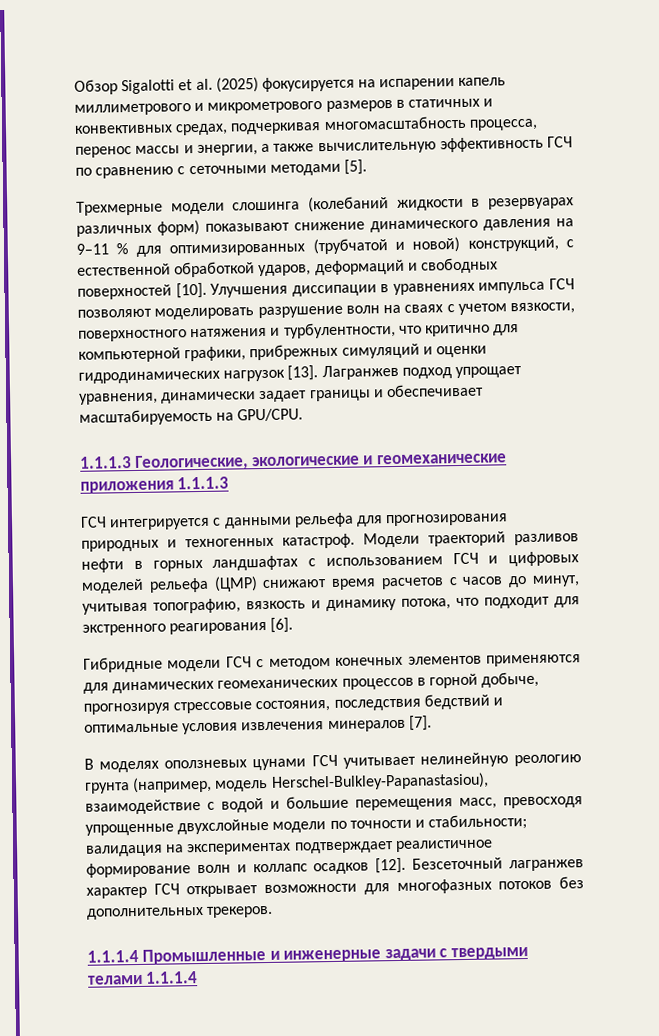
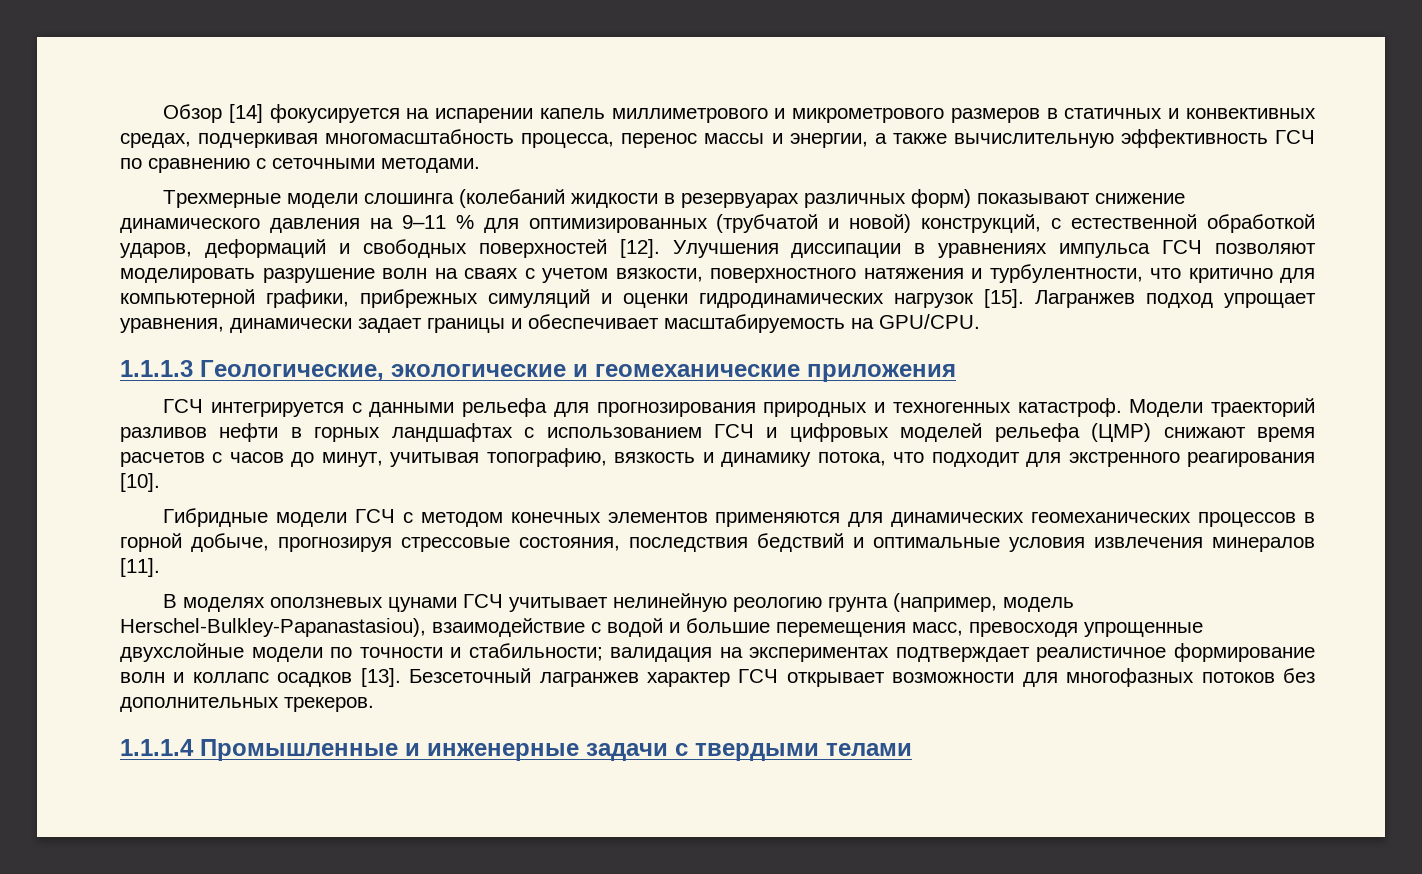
- Обзор Sigalotti et al. (2025) фокусируется на испарении капель миллиметрового и микрометрового размеров в статичных и конвективных средах, подчеркивая многомасштабность процесса, перенос массы и энергии, а также вычислительную эффективность ГСЧ по сравнению с сеточными методами [5].
+ Обзор [14] фокусируется на испарении капель миллиметрового и микрометрового размеров в статичных и конвективных средах, подчеркивая многомасштабность процесса, перенос массы и энергии, а также вычислительную эффективность ГСЧ по сравнению с сеточными методами.
- Трехмерные модели слошинга (колебаний жидкости в резервуарах различных форм) показывают снижение динамического давления на 9–11 % для оптимизированных (трубчатой и новой) конструкций, с естественной обработкой ударов, деформаций и свободных поверхностей [10].
+ Трехмерные модели слошинга (колебаний жидкости в резервуарах различных форм) показывают снижение динамического давления на 9–11 % для оптимизированных (трубчатой и новой) конструкций, с естественной обработкой ударов, деформаций и свободных поверхностей [12].
- Улучшения диссипации в уравнениях импульса ГСЧ позволяют моделировать разрушение волн на сваях с учетом вязкости, поверхностного натяжения и турбулентности, что критично для компьютерной графики, прибрежных симуляций и оценки гидродинамических нагрузок [13].
+ Улучшения диссипации в уравнениях импульса ГСЧ позволяют моделировать разрушение волн на сваях с учетом вязкости, поверхностного натяжения и турбулентности, что критично для компьютерной графики, прибрежных симуляций и оценки гидродинамических нагрузок [15].
- 1.1.1.3 Геологические, экологические и геомеханические приложения 1.1.1.3
+ 1.1.1.3 Геологические, экологические и геомеханические приложения
- Модели траекторий разливов нефти в горных ландшафтах с использованием ГСЧ и цифровых моделей рельефа (ЦМР) снижают время расчетов с часов до минут, учитывая топографию, вязкость и динамику потока, что подходит для экстренного реагирования [6].
+ Модели траекторий разливов нефти в горных ландшафтах с использованием ГСЧ и цифровых моделей рельефа (ЦМР) снижают время расчетов с часов до минут, учитывая топографию, вязкость и динамику потока, что подходит для экстренного реагирования [10].
- Гибридные модели ГСЧ с методом конечных элементов применяются для динамических геомеханических процессов в горной добыче, прогнозируя стрессовые состояния, последствия бедствий и оптимальные условия извлечения минералов [7].
+ Гибридные модели ГСЧ с методом конечных элементов применяются для динамических геомеханических процессов в горной добыче, прогнозируя стрессовые состояния, последствия бедствий и оптимальные условия извлечения минералов [11].
- В моделях оползневых цунами ГСЧ учитывает нелинейную реологию грунта (например, модель Herschel-Bulkley-Papanastasiou), взаимодействие с водой и большие перемещения масс, превосходя упрощенные двухслойные модели по точности и стабильности; валидация на экспериментах подтверждает реалистичное формирование волн и коллапс осадков [12].
+ В моделях оползневых цунами ГСЧ учитывает нелинейную реологию грунта (например, модель Herschel-Bulkley-Papanastasiou), взаимодействие с водой и большие перемещения масс, превосходя упрощенные двухслойные модели по точности и стабильности; валидация на экспериментах подтверждает реалистичное формирование волн и коллапс осадков [13].
- 1.1.1.4 Промышленные и инженерные задачи с твердыми телами 1.1.1.4
+ 1.1.1.4 Промышленные и инженерные задачи с твердыми телами

